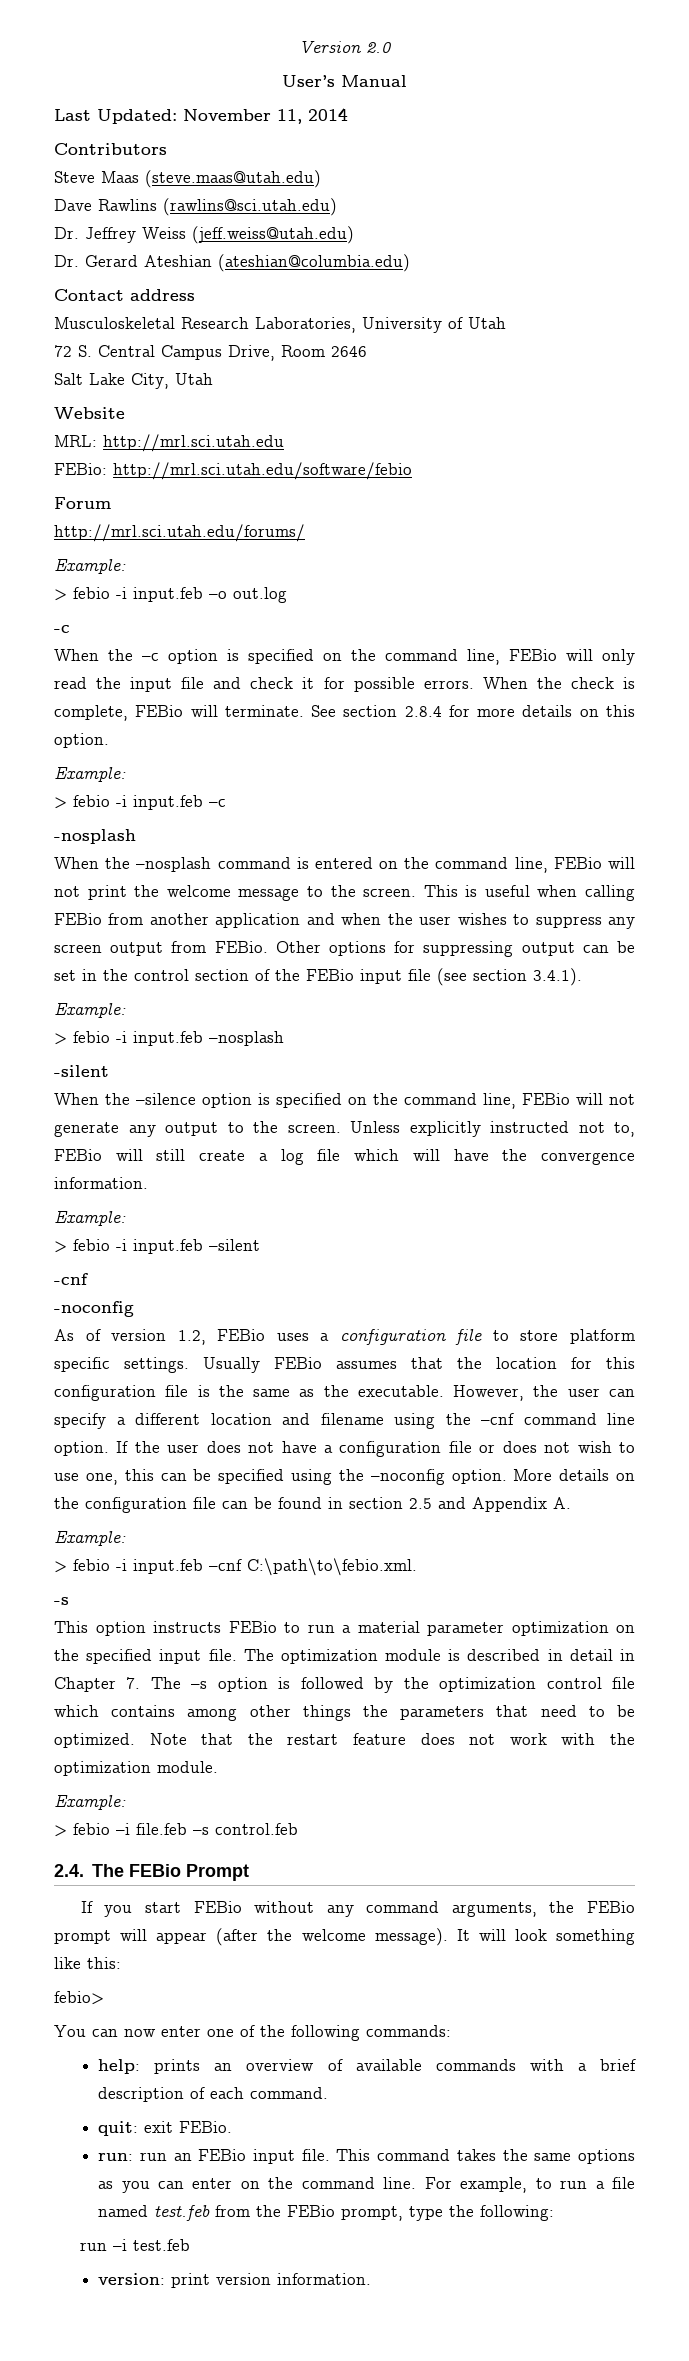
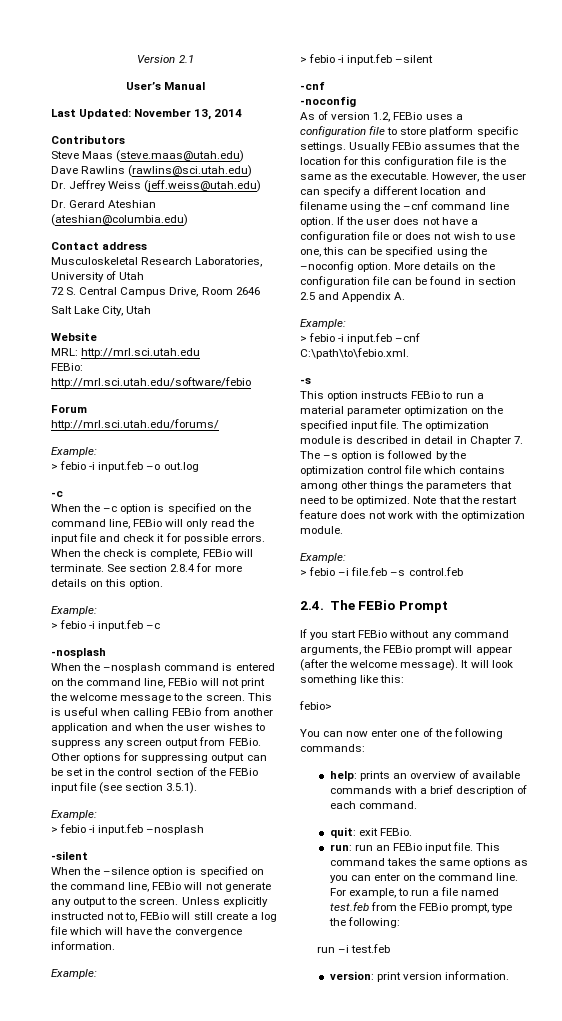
- Version 2.0
+ Version 2.1
- Last Updated: November 11, 2014
+ Last Updated: November 13, 2014
- Other options for suppressing output can be set in the control section of the FEBio input file (see section 3.4.1).
+ Other options for suppressing output can be set in the control section of the FEBio input file (see section 3.5.1).

